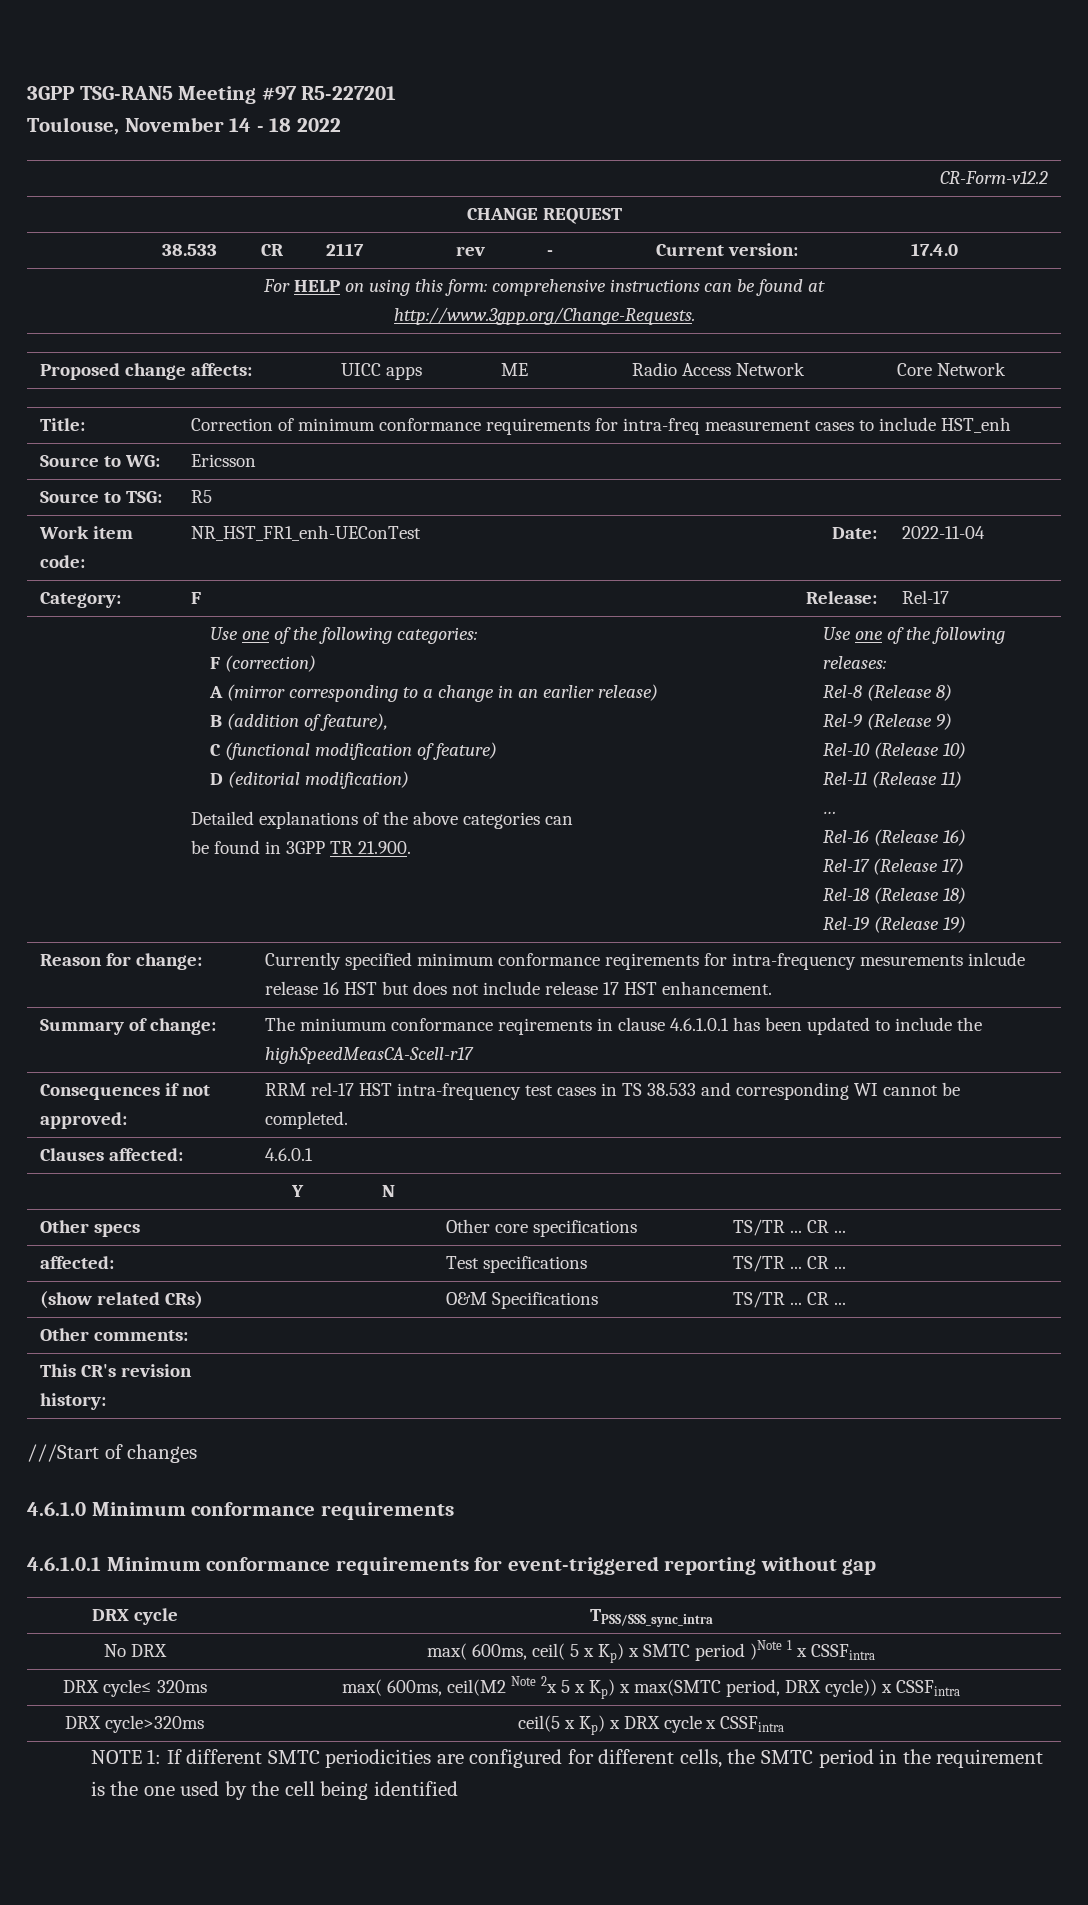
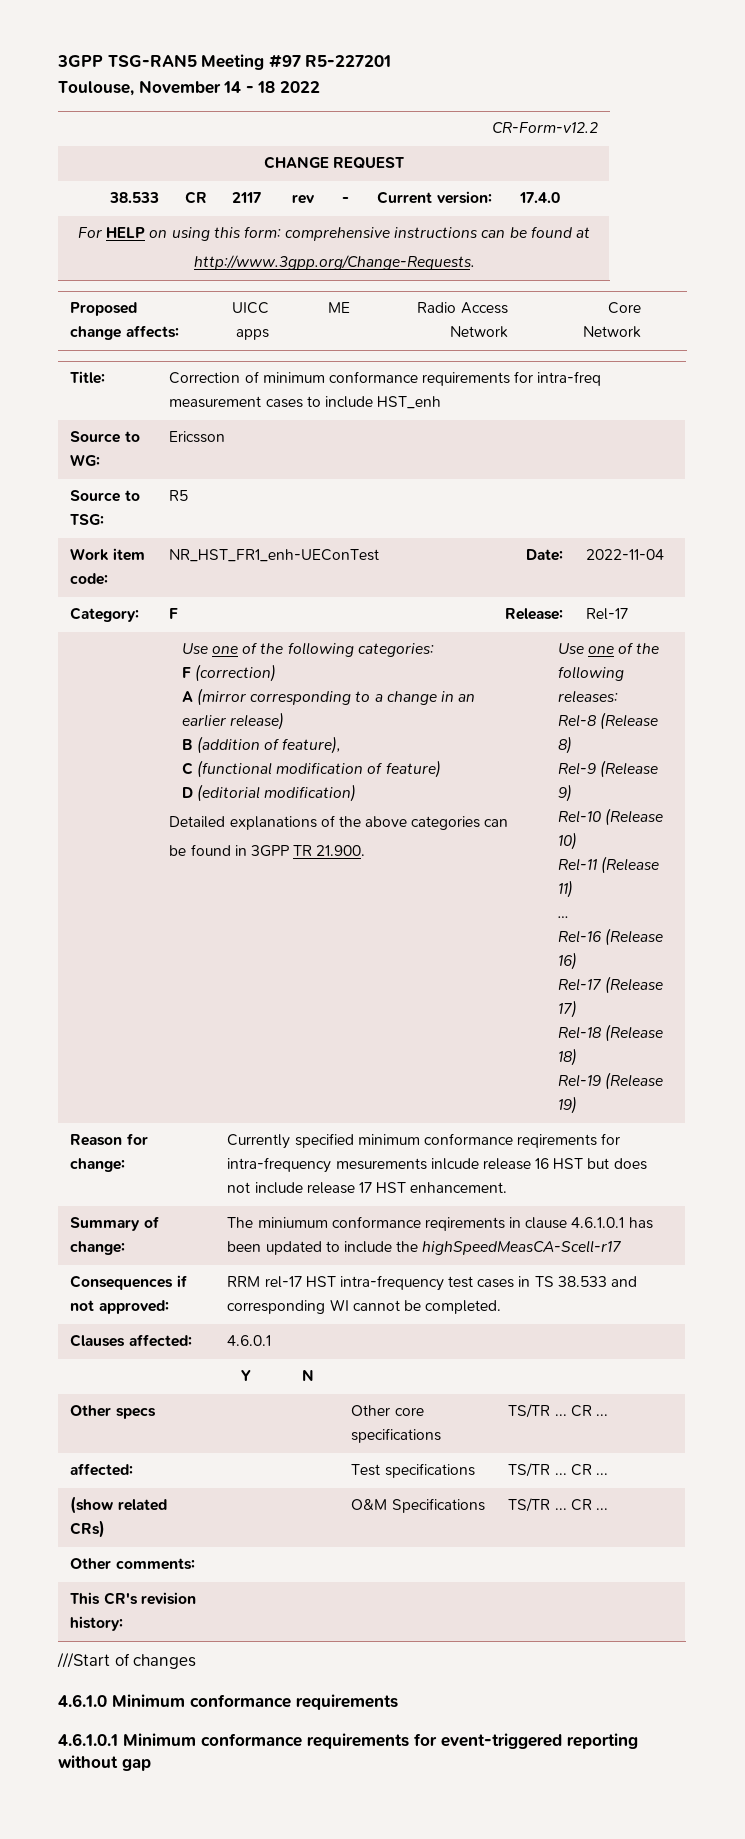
- DRX cycle | TPSS/SSS_sync_intra
- No DRX | max( 600ms, ceil( 5 x Kp) x SMTC period )Note 1 x CSSFintra
- DRX cycle≤ 320ms | max( 600ms, ceil(M2 Note 2x 5 x Kp) x max(SMTC period, DRX cycle)) x CSSFintra
- DRX cycle>320ms | ceil(5 x Kp) x DRX cycle x CSSFintra
- NOTE 1: If different SMTC periodicities are configured for different cells, the SMTC period in the requirement is the one used by the cell being identified

